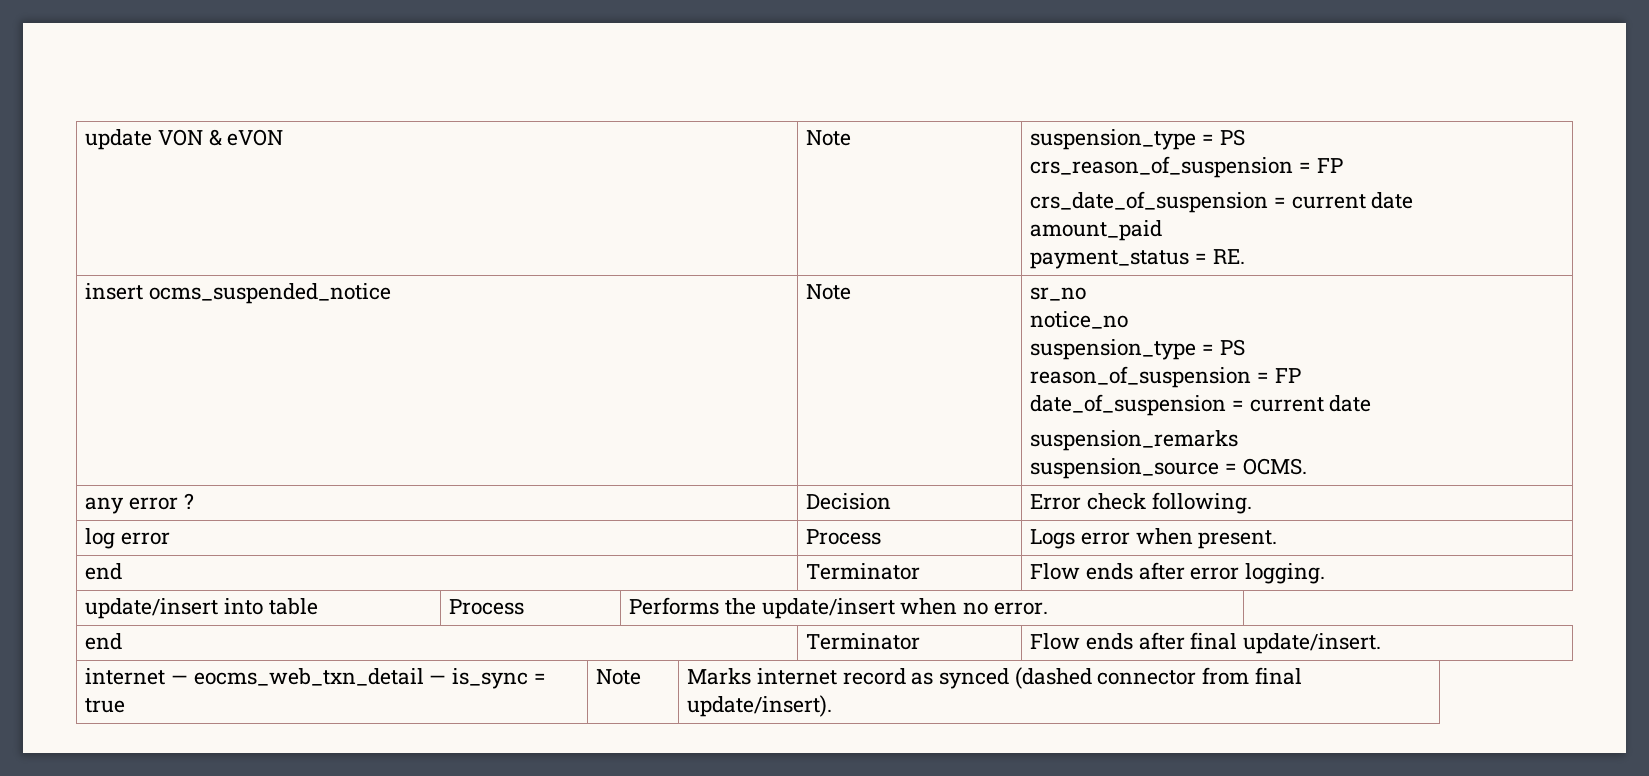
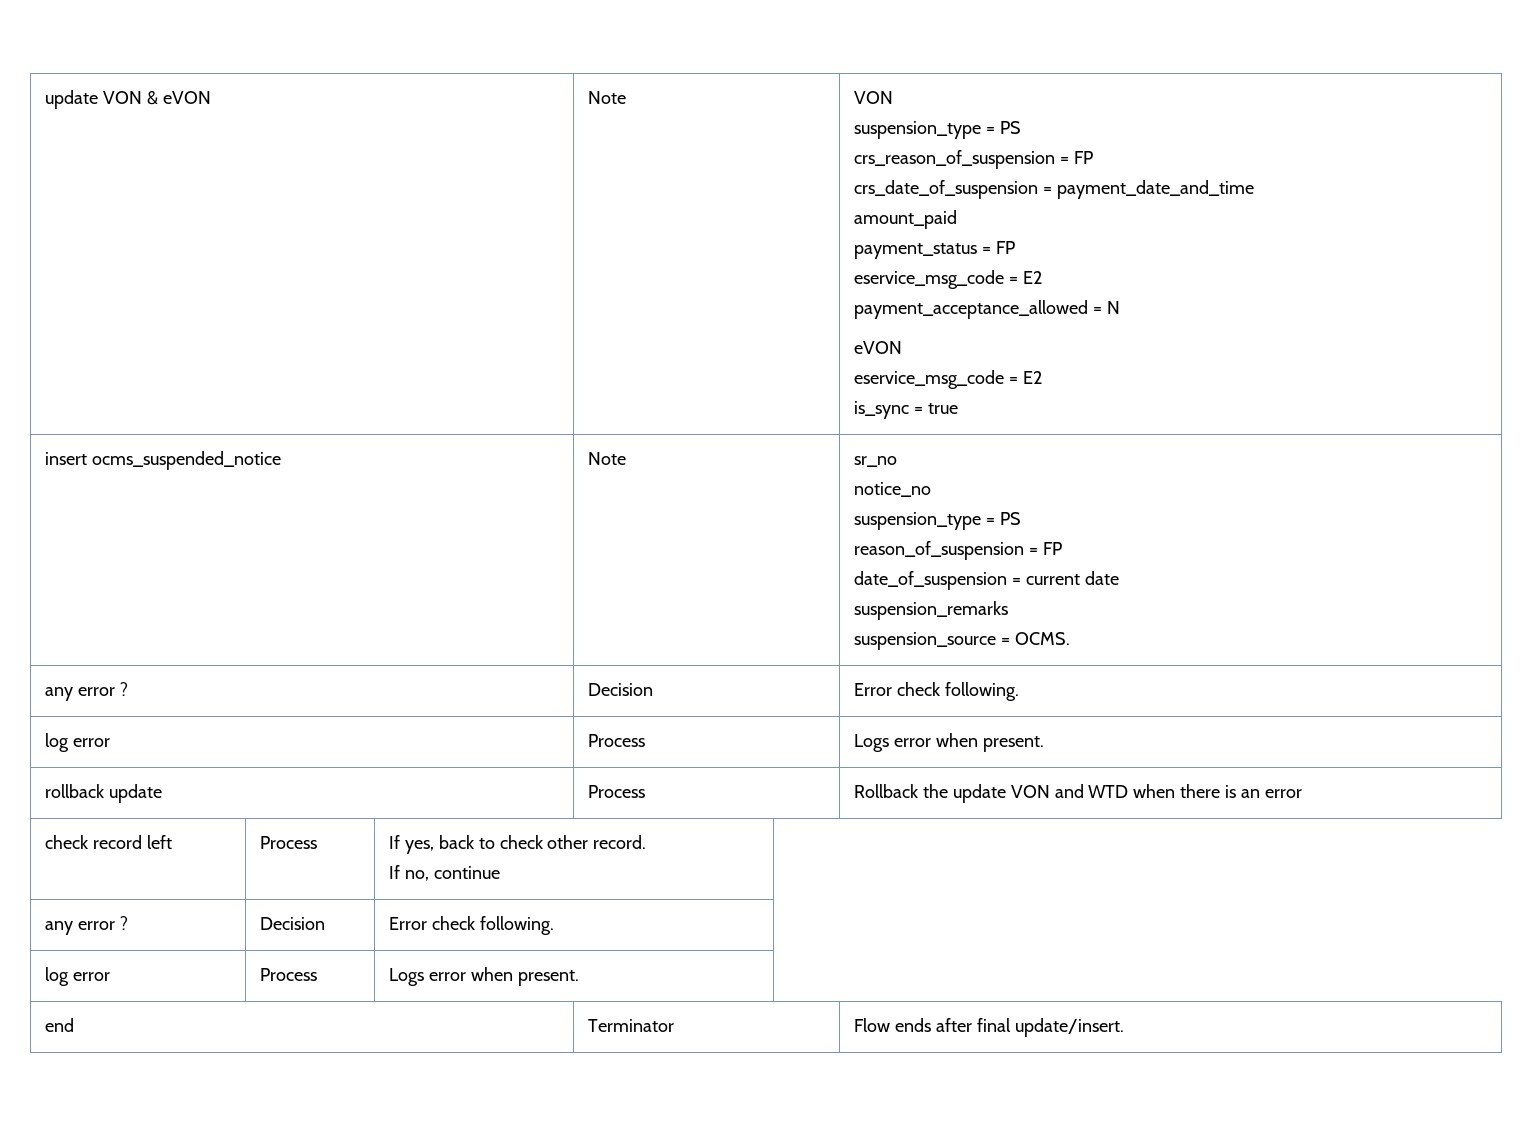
- update VON & eVON | Note | suspension_type = PS
+ update VON & eVON | Note | VON
+ suspension_type = PS
  crs_reason_of_suspension = FP
- crs_date_of_suspension = current date
+ crs_date_of_suspension = payment_date_and_time
  amount_paid
- payment_status = RE.
+ payment_status = FP
+ eservice_msg_code = E2
+ payment_acceptance_allowed = N
+ eVON
+ eservice_msg_code = E2
+ is_sync = true
- end | Terminator | Flow ends after error logging.
- update/insert into table | Process | Performs the update/insert when no error.
+ rollback update | Process | Rollback the update VON and WTD when there is an error
+ check record left | Process | If yes, back to check other record.
+ If no, continue
+ any error ? | Decision | Error check following.
+ log error | Process | Logs error when present.
- internet — eocms_web_txn_detail — is_sync = true | Note | Marks internet record as synced (dashed connector from final update/insert).

